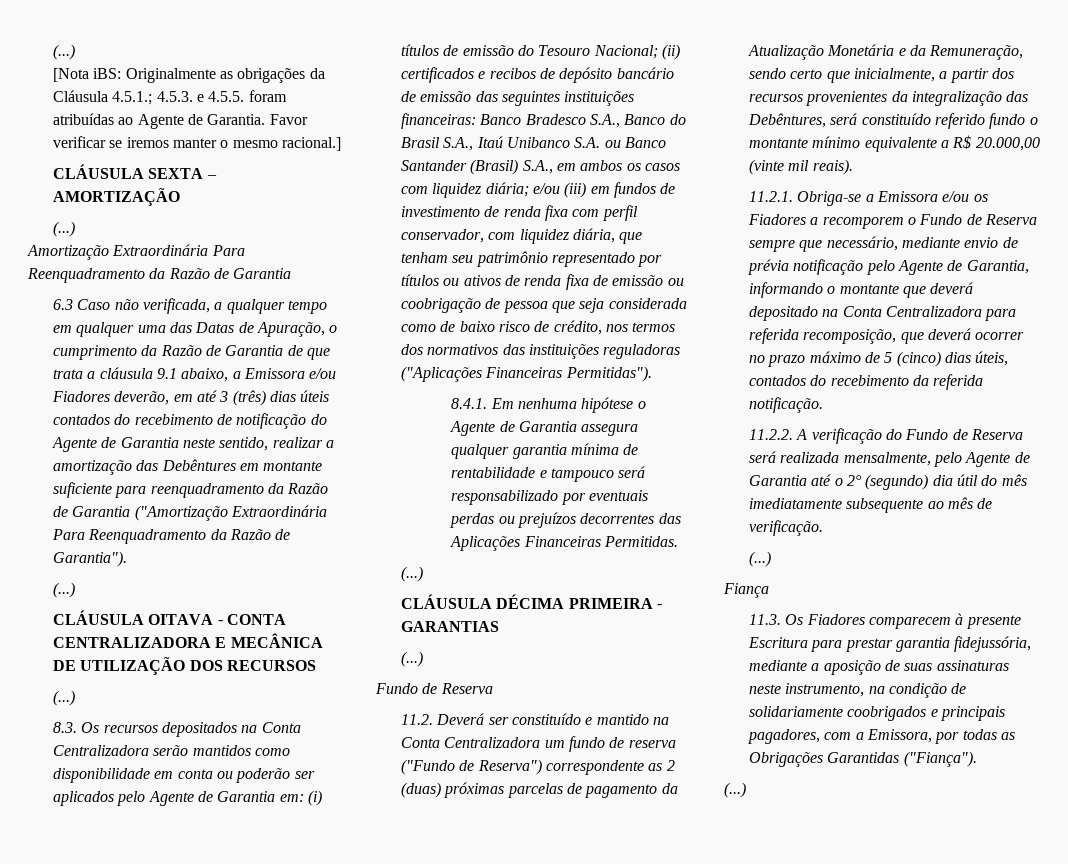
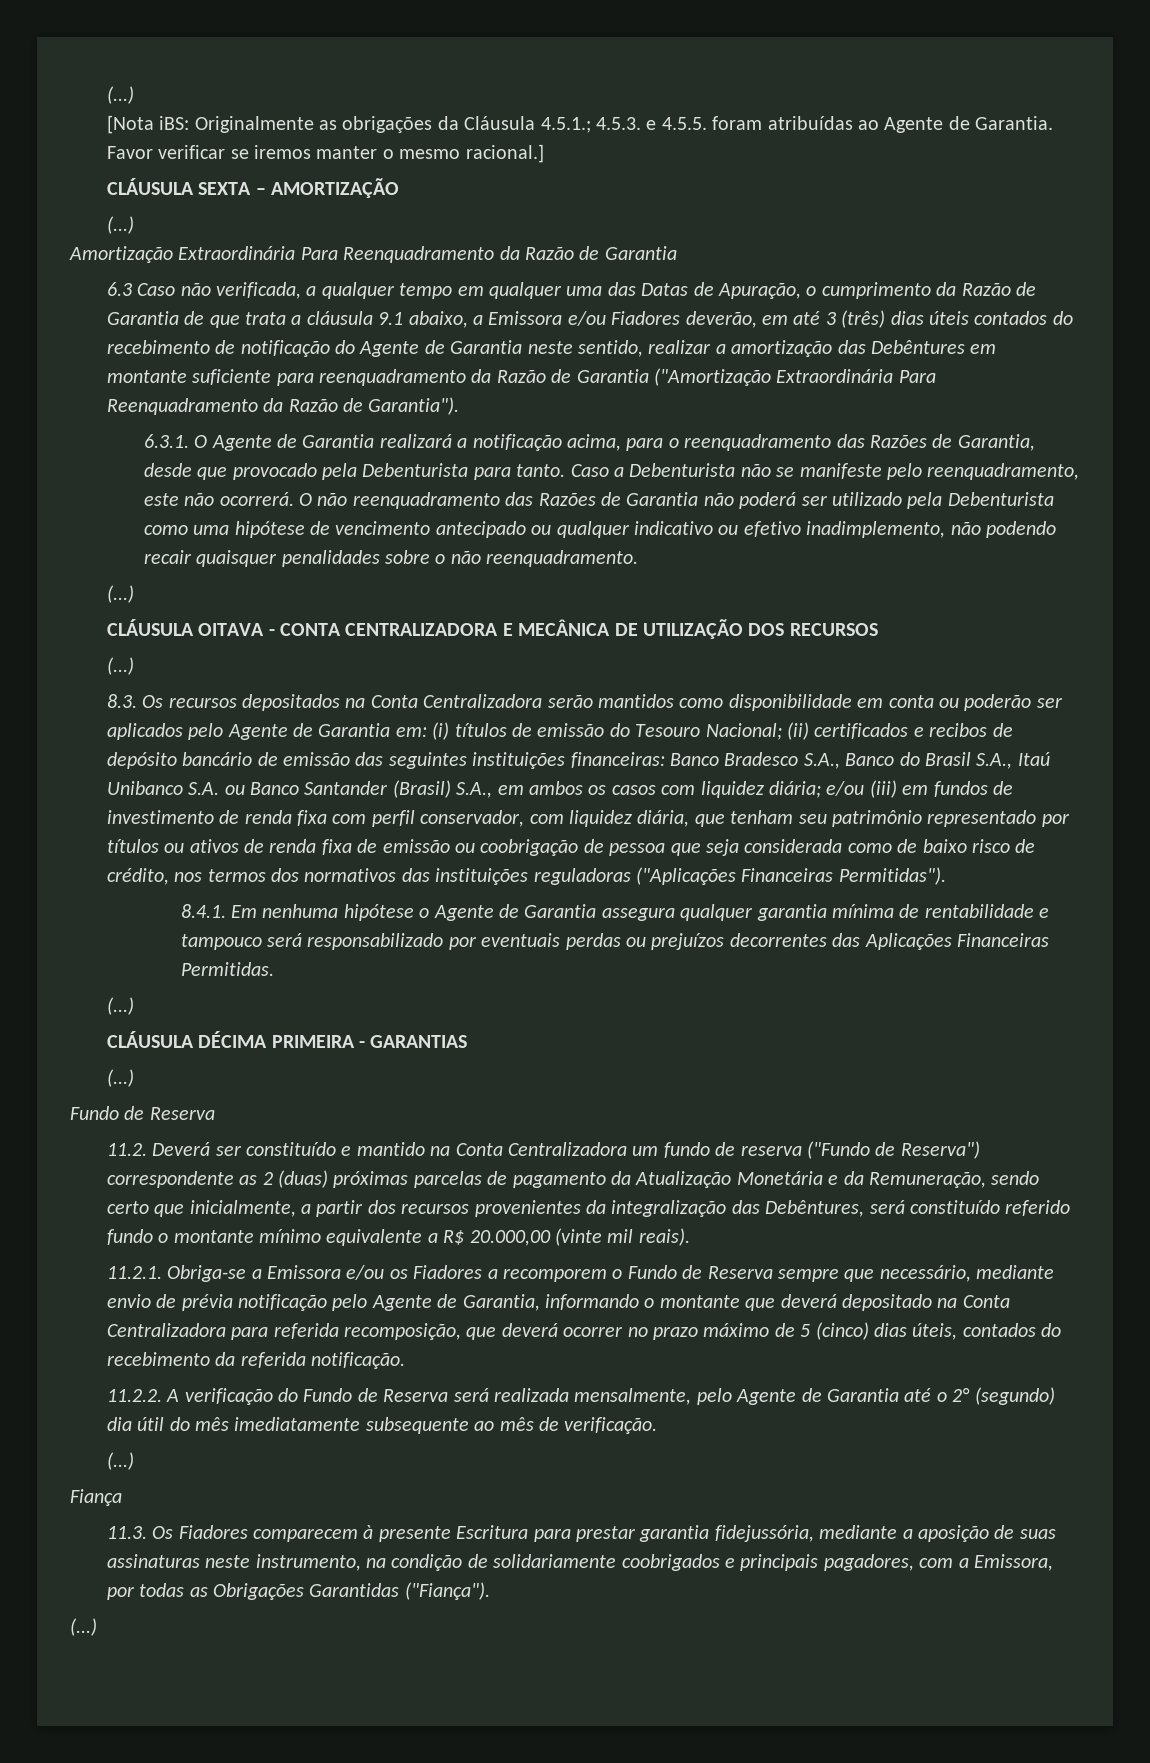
+ 6.3.1. O Agente de Garantia realizará a notificação acima, para o reenquadramento das Razões de Garantia, desde que provocado pela Debenturista para tanto. Caso a Debenturista não se manifeste pelo reenquadramento, este não ocorrerá. O não reenquadramento das Razões de Garantia não poderá ser utilizado pela Debenturista como uma hipótese de vencimento antecipado ou qualquer indicativo ou efetivo inadimplemento, não podendo recair quaisquer penalidades sobre o não reenquadramento.

